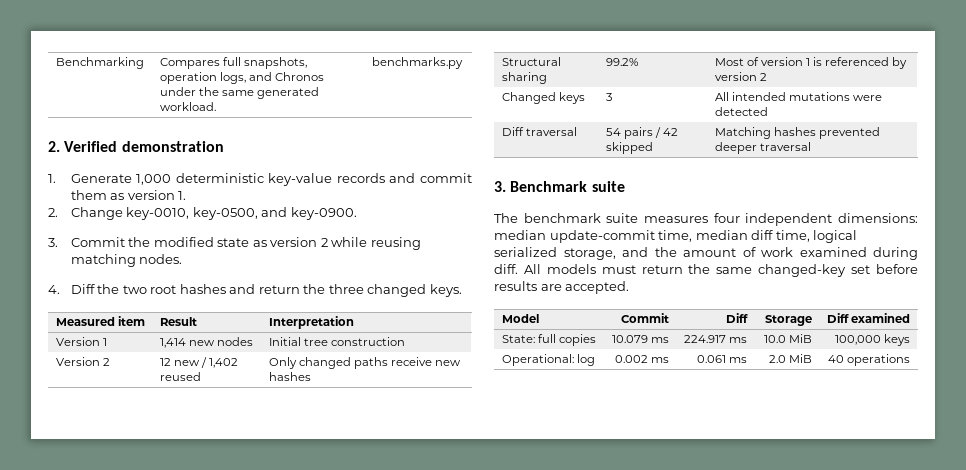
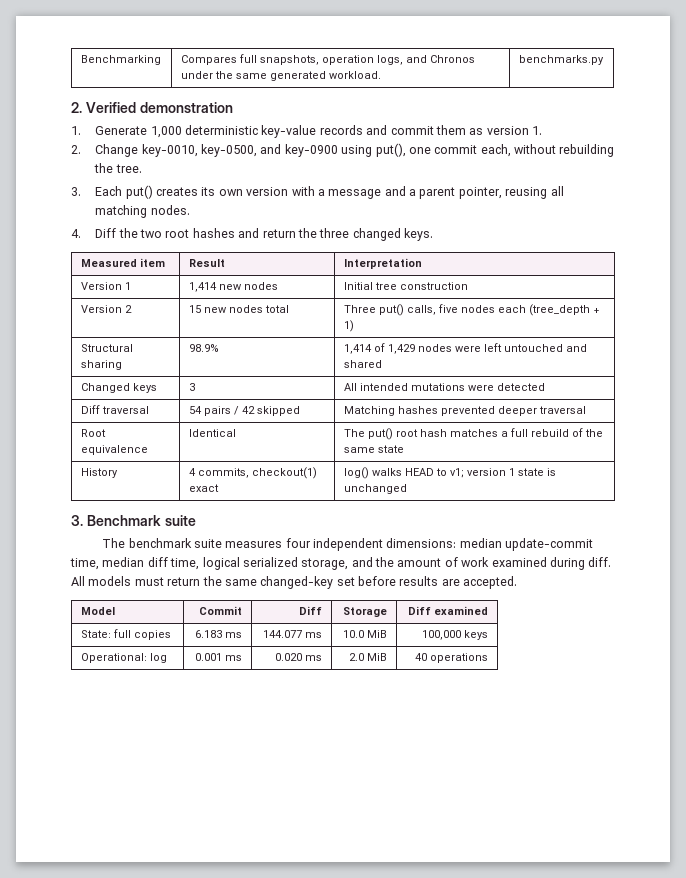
- 2. Change key-0010, key-0500, and key-0900.
- 3. Commit the modified state as version 2 while reusing matching nodes.
+ 2. Change key-0010, key-0500, and key-0900 using put(), one commit each, without rebuilding the tree.
+ 3. Each put() creates its own version with a message and a parent pointer, reusing all matching nodes.
- Version 2 | 12 new / 1,402 reused | Only changed paths receive new hashes
- Structural sharing | 99.2% | Most of version 1 is referenced by version 2
+ Version 2 | 15 new nodes total | Three put() calls, five nodes each (tree_depth + 1)
+ Structural sharing | 98.9% | 1,414 of 1,429 nodes were left untouched and shared
+ Root equivalence | Identical | The put() root hash matches a full rebuild of the same state
+ History | 4 commits, checkout(1) exact | log() walks HEAD to v1; version 1 state is unchanged
- State: full copies | 10.079 ms | 224.917 ms | 10.0 MiB | 100,000 keys
+ State: full copies | 6.183 ms | 144.077 ms | 10.0 MiB | 100,000 keys
- Operational: log | 0.002 ms | 0.061 ms | 2.0 MiB | 40 operations
+ Operational: log | 0.001 ms | 0.020 ms | 2.0 MiB | 40 operations

